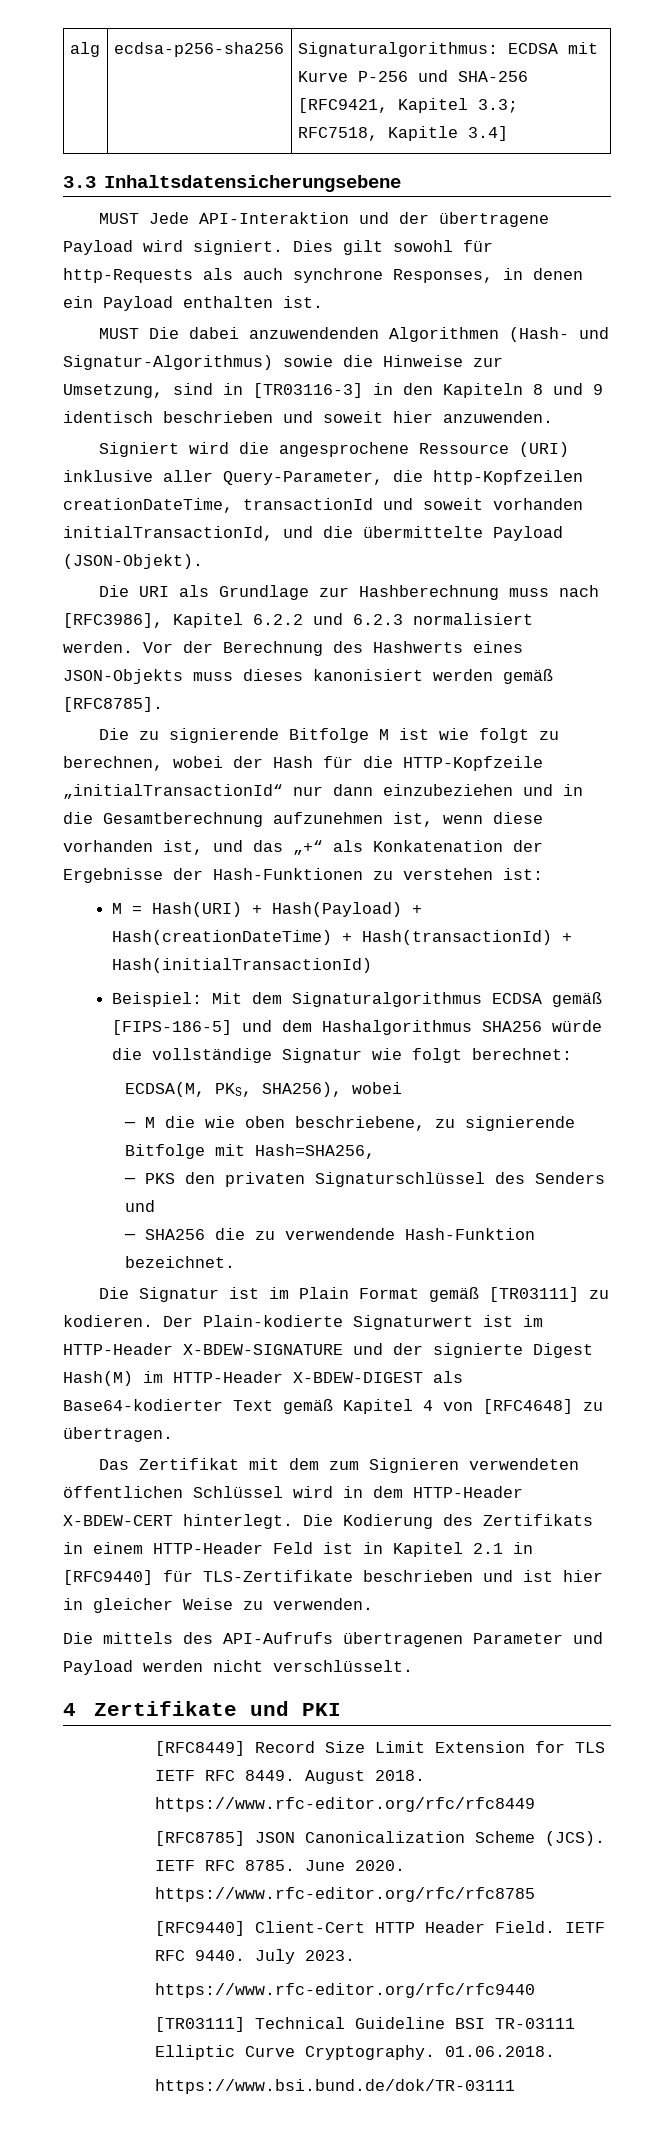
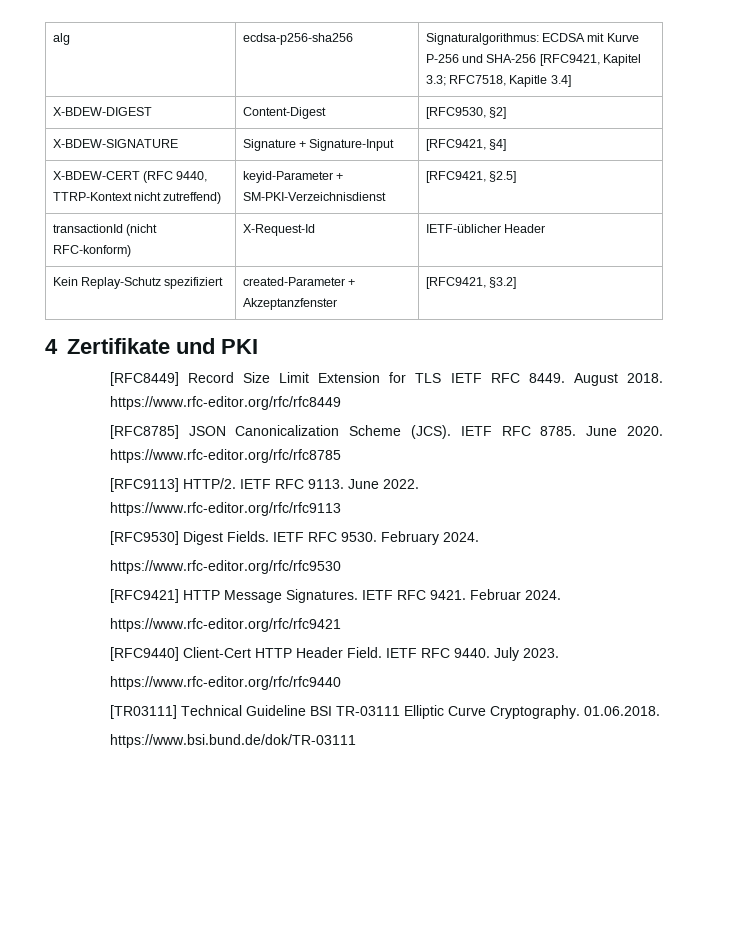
- 3.3 Inhaltsdatensicherungsebene
- MUST Jede API-Interaktion und der übertragene Payload wird signiert. Dies gilt sowohl für http-Requests als auch synchrone Responses, in denen ein Payload enthalten ist.
- MUST Die dabei anzuwendenden Algorithmen (Hash- und Signatur-Algorithmus) sowie die Hinweise zur Umsetzung, sind in [TR03116-3] in den Kapiteln 8 und 9 identisch beschrieben und soweit hier anzuwenden.
- Signiert wird die angesprochene Ressource (URI) inklusive aller Query-Parameter, die http-Kopfzeilen creationDateTime, transactionId und soweit vorhanden initialTransactionId, und die übermittelte Payload (JSON-Objekt).
- Die URI als Grundlage zur Hashberechnung muss nach [RFC3986], Kapitel 6.2.2 und 6.2.3 normalisiert werden. Vor der Berechnung des Hashwerts eines JSON-Objekts muss dieses kanonisiert werden gemäß [RFC8785].
- Die zu signierende Bitfolge M ist wie folgt zu berechnen, wobei der Hash für die HTTP-Kopfzeile „initialTransactionId“ nur dann einzubeziehen und in die Gesamtberechnung aufzunehmen ist, wenn diese vorhanden ist, und das „+“ als Konkatenation der Ergebnisse der Hash-Funktionen zu verstehen ist:
- M = Hash(URI) + Hash(Payload) + Hash(creationDateTime) + Hash(transactionId) + Hash(initialTransactionId)
- Beispiel: Mit dem Signaturalgorithmus ECDSA gemäß [FIPS-186-5] und dem Hashalgorithmus SHA256 würde die vollständige Signatur wie folgt berechnet:
- ECDSA(M, PKS, SHA256), wobei
- ─ M die wie oben beschriebene, zu signierende Bitfolge mit Hash=SHA256,
- ─ PKS den privaten Signaturschlüssel des Senders und
- ─ SHA256 die zu verwendende Hash-Funktion bezeichnet.
- Die Signatur ist im Plain Format gemäß [TR03111] zu kodieren. Der Plain-kodierte Signaturwert ist im HTTP-Header X-BDEW-SIGNATURE und der signierte Digest Hash(M) im HTTP-Header X-BDEW-DIGEST als Base64-kodierter Text gemäß Kapitel 4 von [RFC4648] zu übertragen.
- Das Zertifikat mit dem zum Signieren verwendeten öffentlichen Schlüssel wird in dem HTTP-Header X-BDEW-CERT hinterlegt. Die Kodierung des Zertifikats in einem HTTP-Header Feld ist in Kapitel 2.1 in [RFC9440] für TLS-Zertifikate beschrieben und ist hier in gleicher Weise zu verwenden.
- Die mittels des API-Aufrufs übertragenen Parameter und Payload werden nicht verschlüsselt.
+ X-BDEW-DIGEST | Content-Digest | [RFC9530, §2]
+ X-BDEW-SIGNATURE | Signature + Signature-Input | [RFC9421, §4]
+ X-BDEW-CERT (RFC 9440, TTRP-Kontext nicht zutreffend) | keyid-Parameter + SM-PKI-Verzeichnisdienst | [RFC9421, §2.5]
+ transactionId (nicht RFC-konform) | X-Request-Id | IETF-üblicher Header
+ Kein Replay-Schutz spezifiziert | created-Parameter + Akzeptanzfenster | [RFC9421, §3.2]
+ [RFC9113] HTTP/2. IETF RFC 9113. June 2022.
+ https://www.rfc-editor.org/rfc/rfc9113
+ [RFC9530] Digest Fields. IETF RFC 9530. February 2024.
+ https://www.rfc-editor.org/rfc/rfc9530
+ [RFC9421] HTTP Message Signatures. IETF RFC 9421. Februar 2024.
+ https://www.rfc-editor.org/rfc/rfc9421

